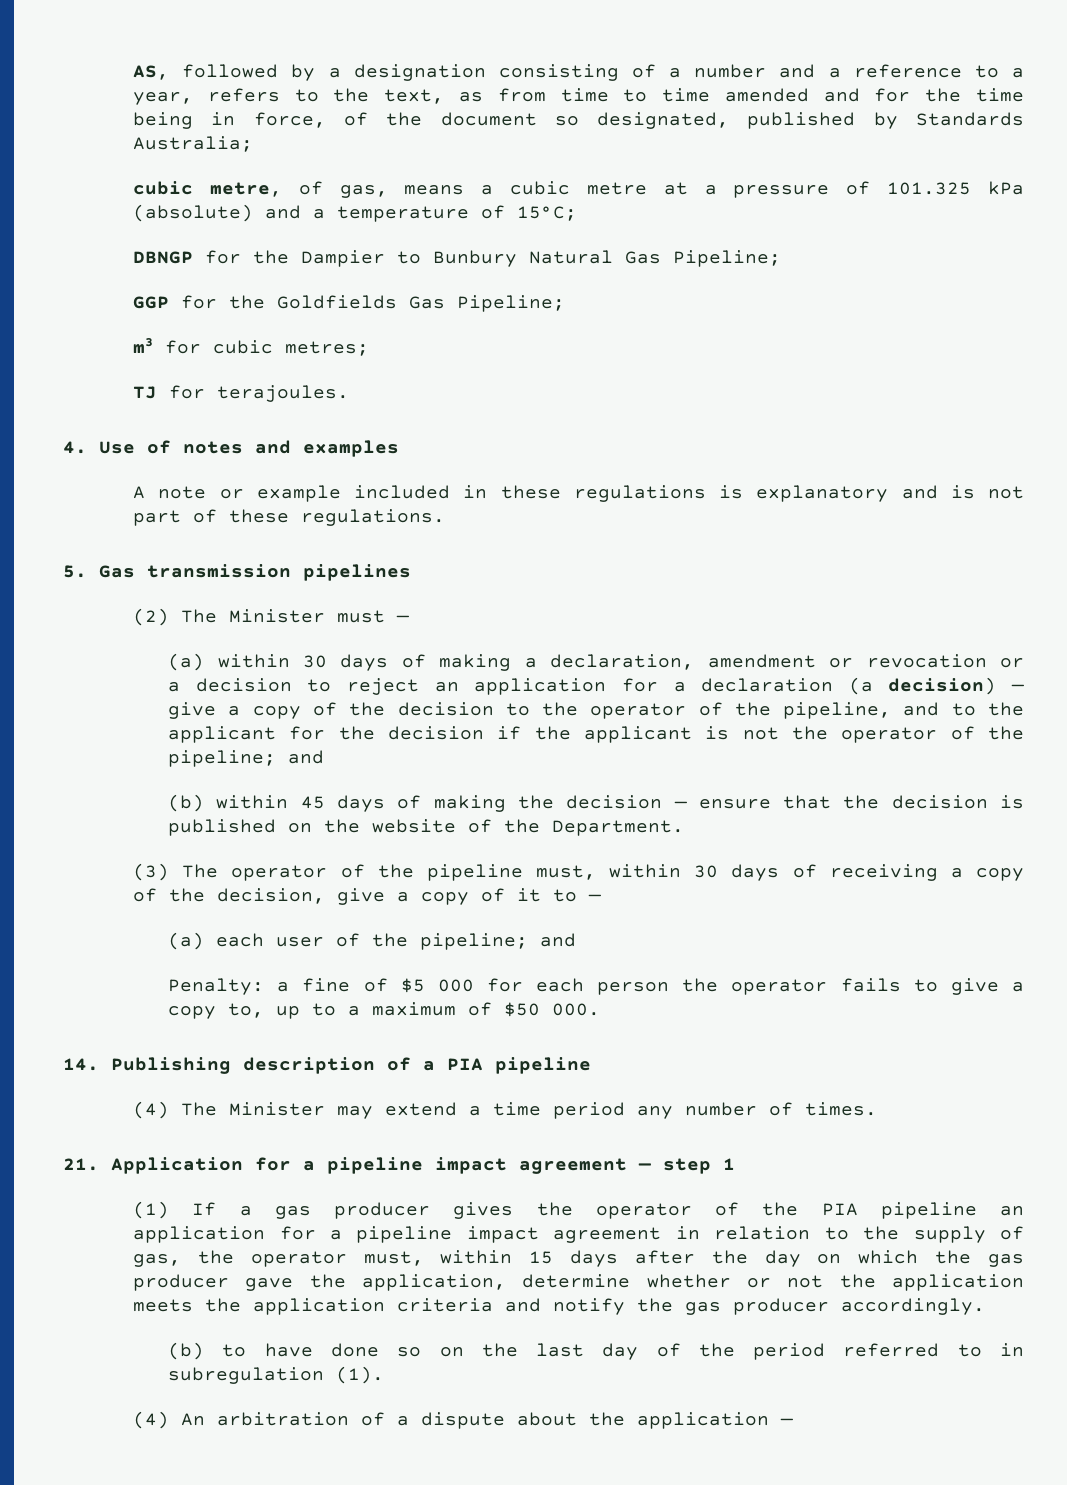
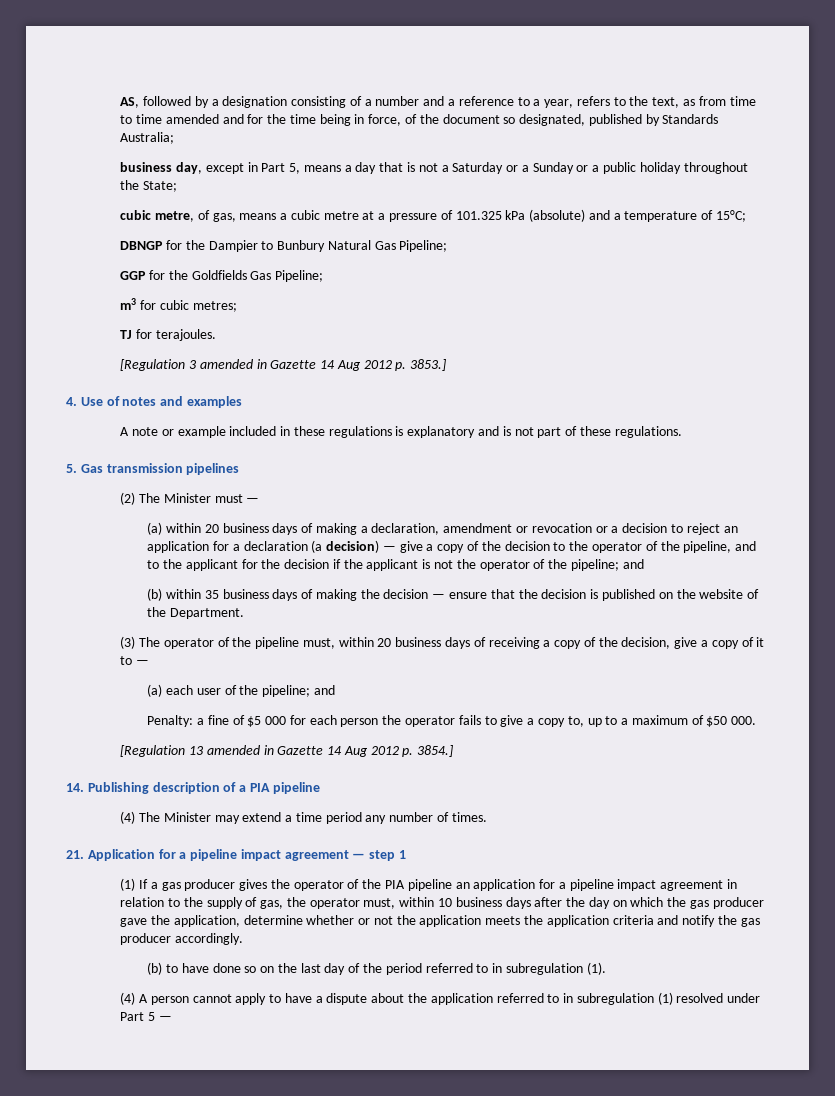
+ business day, except in Part 5, means a day that is not a Saturday or a Sunday or a public holiday throughout the State;
+ [Regulation 3 amended in Gazette 14 Aug 2012 p. 3853.]
- (a) within 30 days of making a declaration, amendment or revocation or a decision to reject an application for a declaration (a decision) — give a copy of the decision to the operator of the pipeline, and to the applicant for the decision if the applicant is not the operator of the pipeline; and
+ (a) within 20 business days of making a declaration, amendment or revocation or a decision to reject an application for a declaration (a decision) — give a copy of the decision to the operator of the pipeline, and to the applicant for the decision if the applicant is not the operator of the pipeline; and
- (b) within 45 days of making the decision — ensure that the decision is published on the website of the Department.
+ (b) within 35 business days of making the decision — ensure that the decision is published on the website of the Department.
- (3) The operator of the pipeline must, within 30 days of receiving a copy of the decision, give a copy of it to —
+ (3) The operator of the pipeline must, within 20 business days of receiving a copy of the decision, give a copy of it to —
+ [Regulation 13 amended in Gazette 14 Aug 2012 p. 3854.]
- (1) If a gas producer gives the operator of the PIA pipeline an application for a pipeline impact agreement in relation to the supply of gas, the operator must, within 15 days after the day on which the gas producer gave the application, determine whether or not the application meets the application criteria and notify the gas producer accordingly.
+ (1) If a gas producer gives the operator of the PIA pipeline an application for a pipeline impact agreement in relation to the supply of gas, the operator must, within 10 business days after the day on which the gas producer gave the application, determine whether or not the application meets the application criteria and notify the gas producer accordingly.
- (4) An arbitration of a dispute about the application —
+ (4) A person cannot apply to have a dispute about the application referred to in subregulation (1) resolved under Part 5 —

